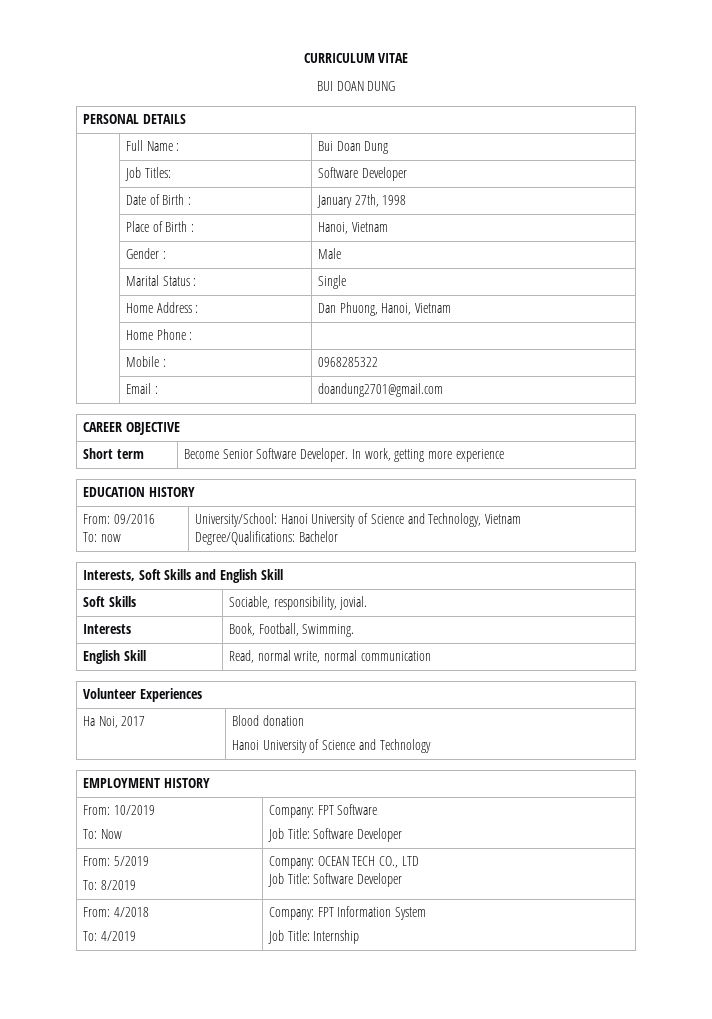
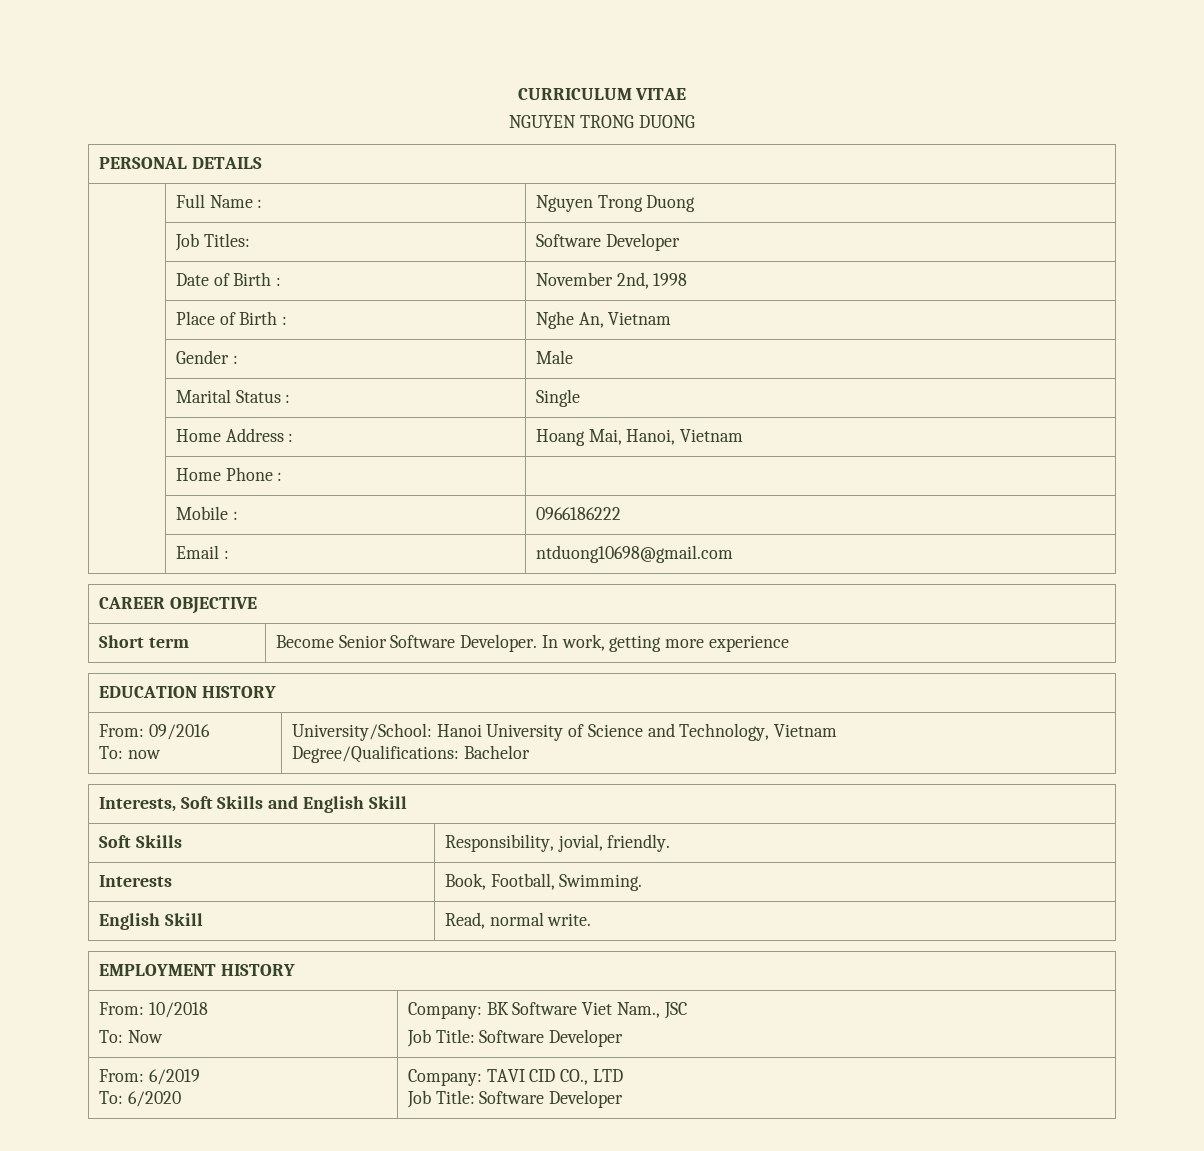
- BUI DOAN DUNG
+ NGUYEN TRONG DUONG
- | Full Name : | Bui Doan Dung
+ | Full Name : | Nguyen Trong Duong
- | Date of Birth : | January 27th, 1998
+ | Date of Birth : | November 2nd, 1998
- | Place of Birth : | Hanoi, Vietnam
+ | Place of Birth : | Nghe An, Vietnam
- | Home Address : | Dan Phuong, Hanoi, Vietnam
+ | Home Address : | Hoang Mai, Hanoi, Vietnam
- | Mobile : | 0968285322
+ | Mobile : | 0966186222
- | Email : | doandung2701@gmail.com
+ | Email : | ntduong10698@gmail.com
- Soft Skills | Sociable, responsibility, jovial.
+ Soft Skills | Responsibility, jovial, friendly.
- English Skill | Read, normal write, normal communication
- Volunteer Experiences
- Ha Noi, 2017 | Blood donation
- Hanoi University of Science and Technology
+ English Skill | Read, normal write.
- From: 10/2019
- To: Now | Company: FPT Software
+ From: 10/2018
+ To: Now | Company: BK Software Viet Nam., JSC
  Job Title: Software Developer
- From: 5/2019
- To: 8/2019 | Company: OCEAN TECH CO., LTD
+ From: 6/2019
+ To: 6/2020 | Company: TAVI CID CO., LTD
- From: 4/2018
- To: 4/2019 | Company: FPT Information System
- Job Title: Internship

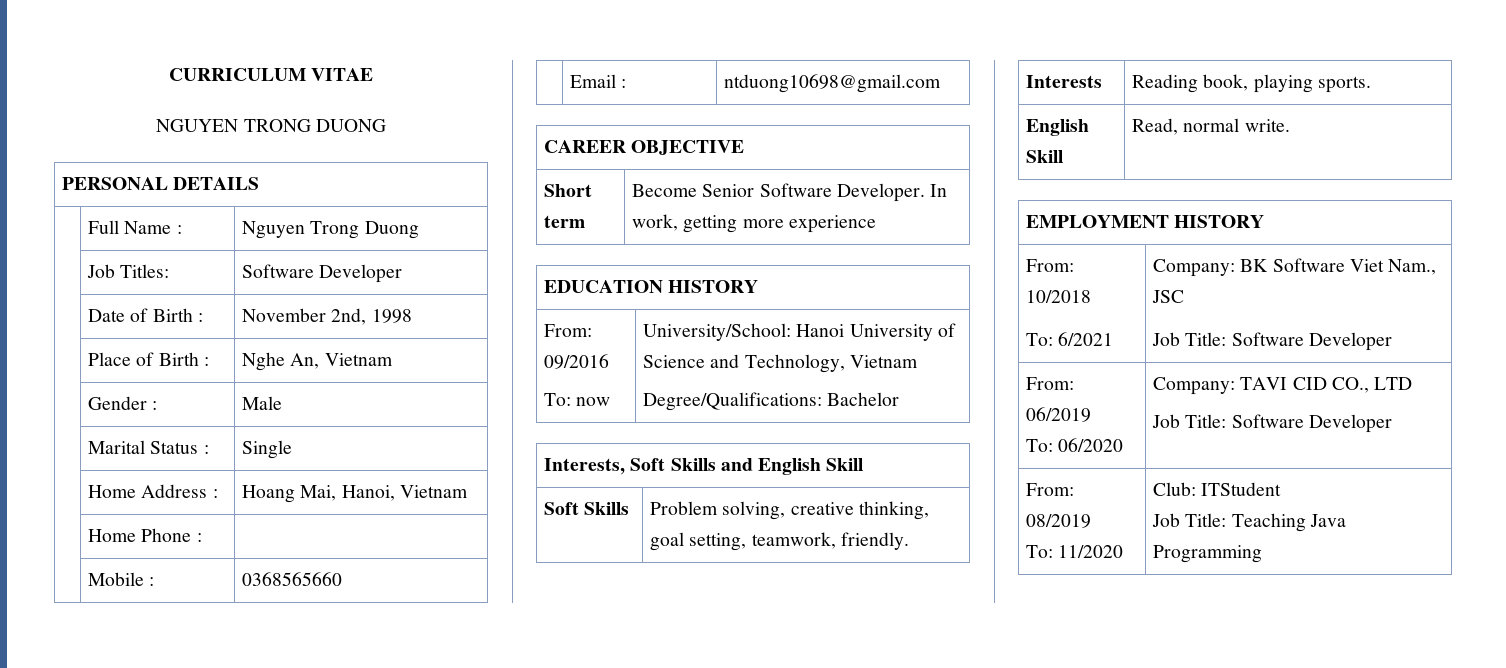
- | Mobile : | 0966186222
+ | Mobile : | 0368565660
- Soft Skills | Responsibility, jovial, friendly.
- Interests | Book, Football, Swimming.
+ Soft Skills | Problem solving, creative thinking, goal setting, teamwork, friendly.
+ Interests | Reading book, playing sports.
  From: 10/2018
- To: Now | Company: BK Software Viet Nam., JSC
+ To: 6/2021 | Company: BK Software Viet Nam., JSC
- From: 6/2019
- To: 6/2020 | Company: TAVI CID CO., LTD
+ From: 06/2019
+ To: 06/2020 | Company: TAVI CID CO., LTD
+ From: 08/2019
+ To: 11/2020 | Club: ITStudent
+ Job Title: Teaching Java Programming

